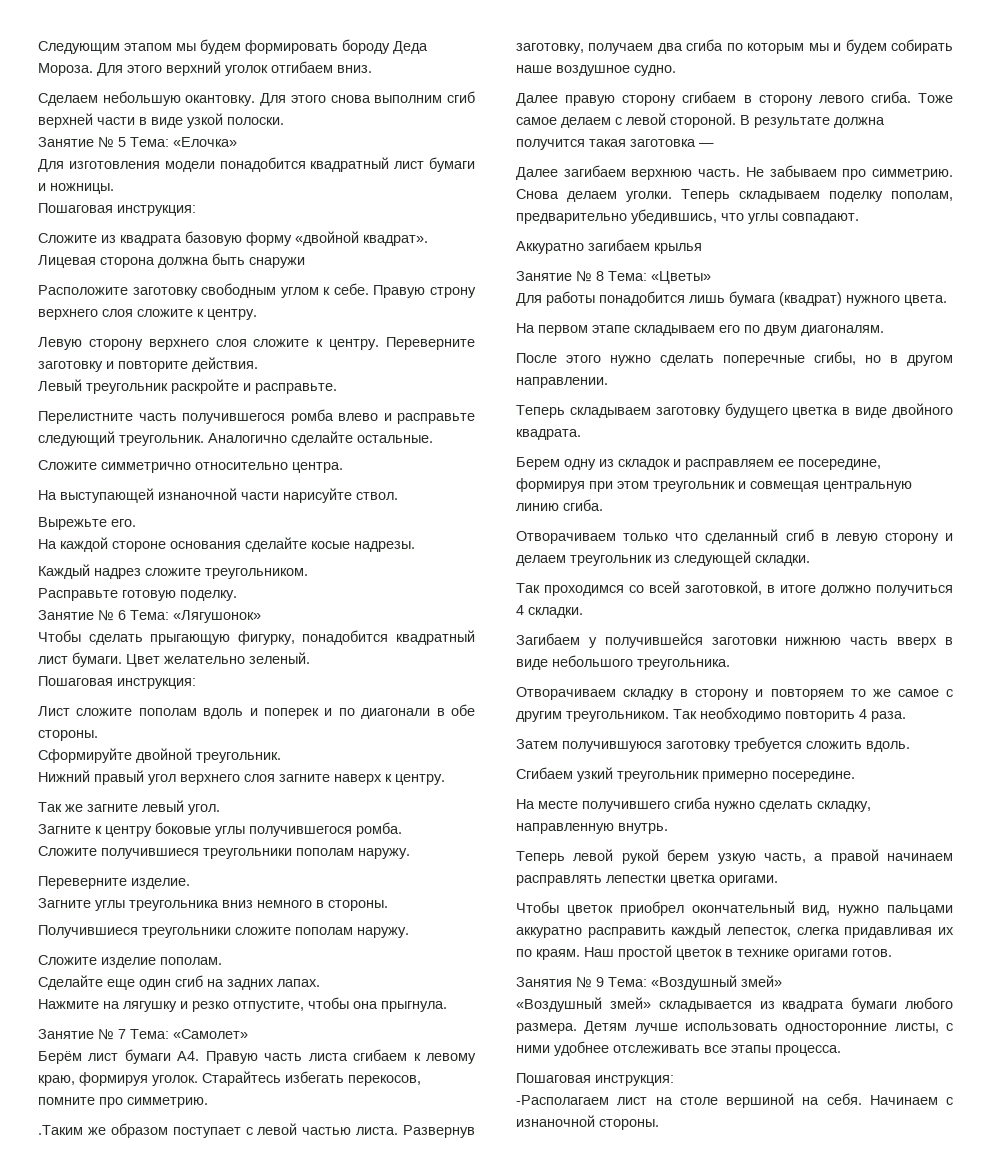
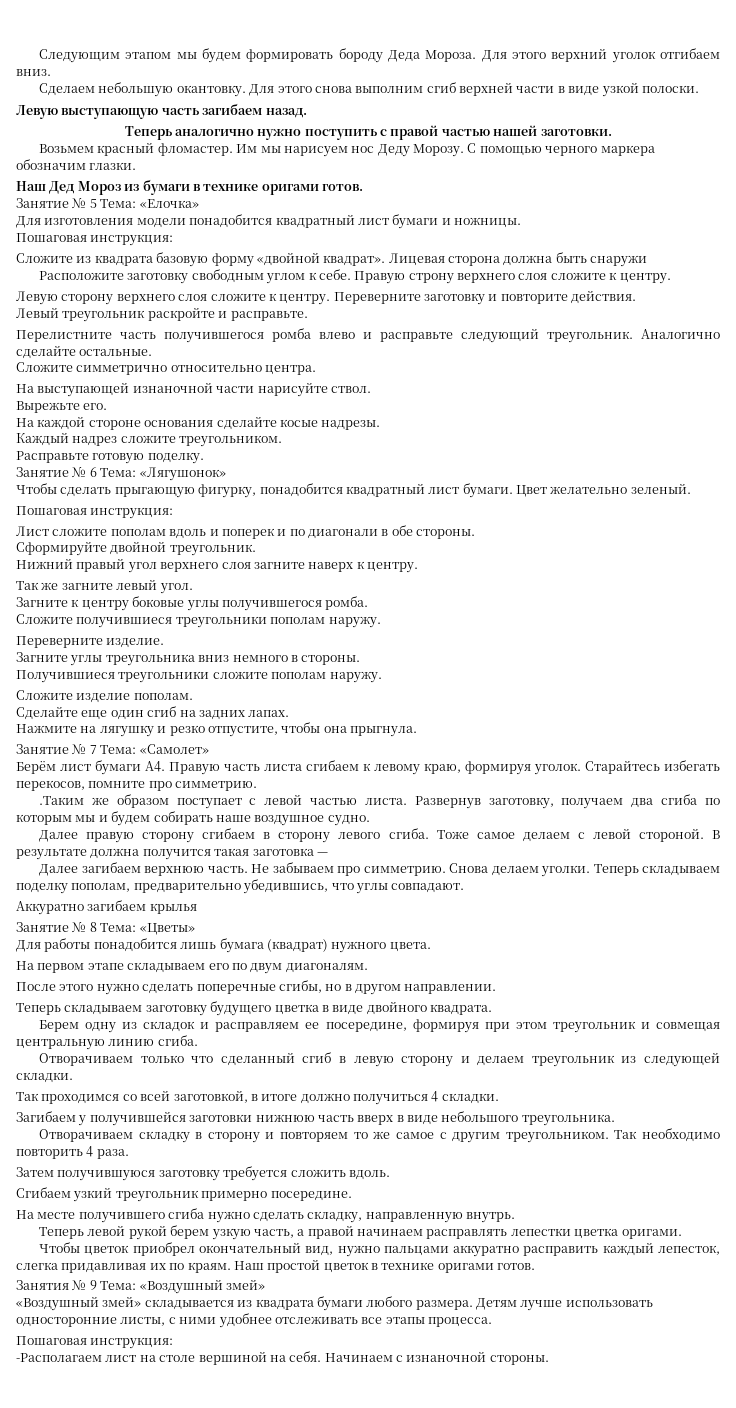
+ Левую выступающую часть загибаем назад.
+ Теперь аналогично нужно поступить с правой частью нашей заготовки.
+ Возьмем красный фломастер. Им мы нарисуем нос Деду Морозу. С помощью черного маркера обозначим глазки.
+ Наш Дед Мороз из бумаги в технике оригами готов.

